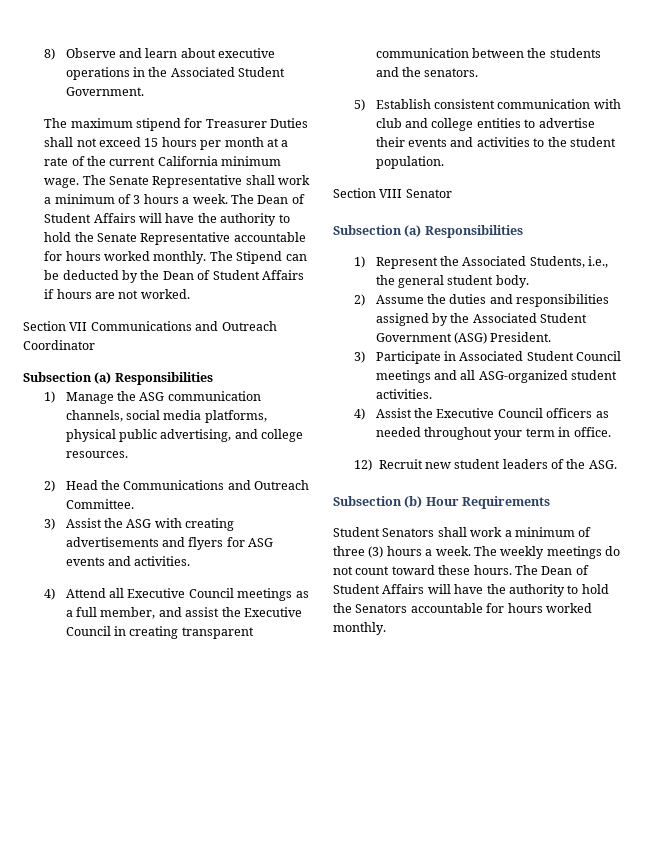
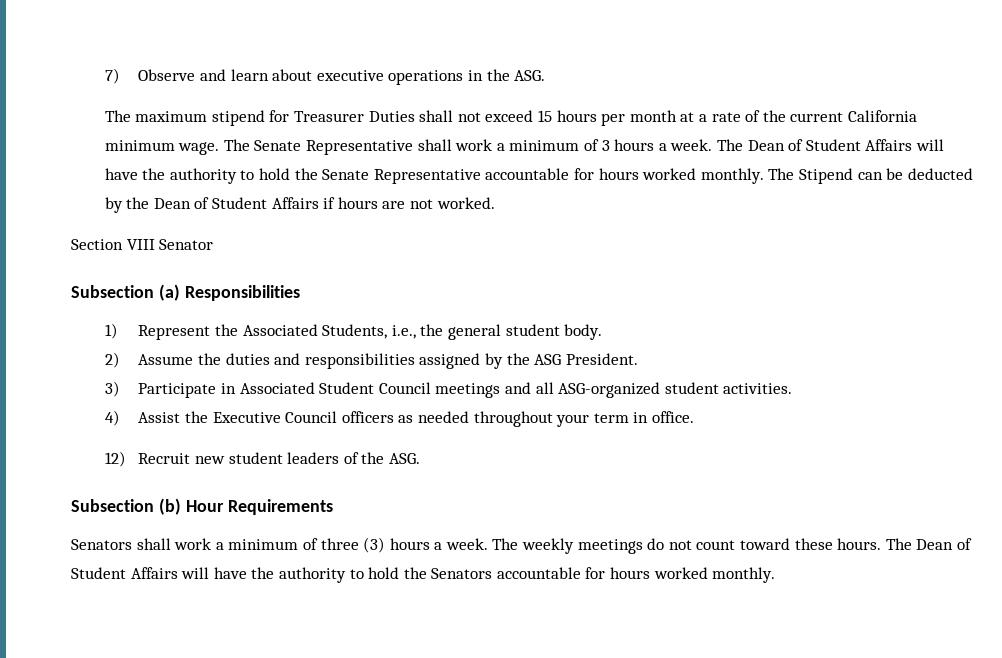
- 8) Observe and learn about executive operations in the Associated Student Government.
+ 7) Observe and learn about executive operations in the ASG.
- Section VII Communications and Outreach Coordinator
- Subsection (a) Responsibilities
- 1) Manage the ASG communication channels, social media platforms, physical public advertising, and college resources.
- 2) Head the Communications and Outreach Committee.
- 3) Assist the ASG with creating advertisements and flyers for ASG events and activities.
- 4) Attend all Executive Council meetings as a full member, and assist the Executive Council in creating transparent communication between the students and the senators.
- 5) Establish consistent communication with club and college entities to advertise their events and activities to the student population.
- 2) Assume the duties and responsibilities assigned by the Associated Student Government (ASG) President.
+ 2) Assume the duties and responsibilities assigned by the ASG President.
- Student Senators shall work a minimum of three (3) hours a week.
+ Senators shall work a minimum of three (3) hours a week.

